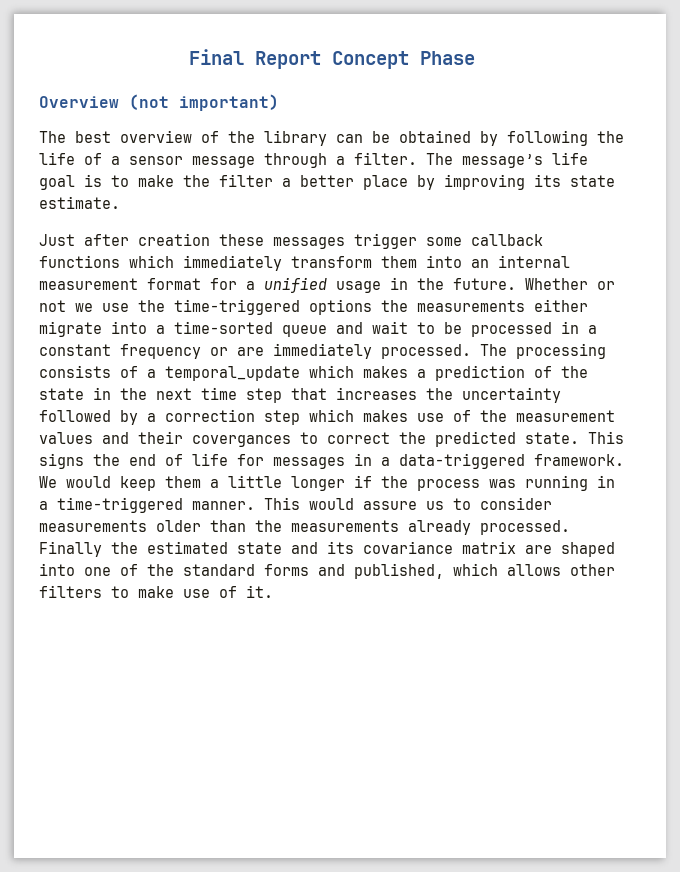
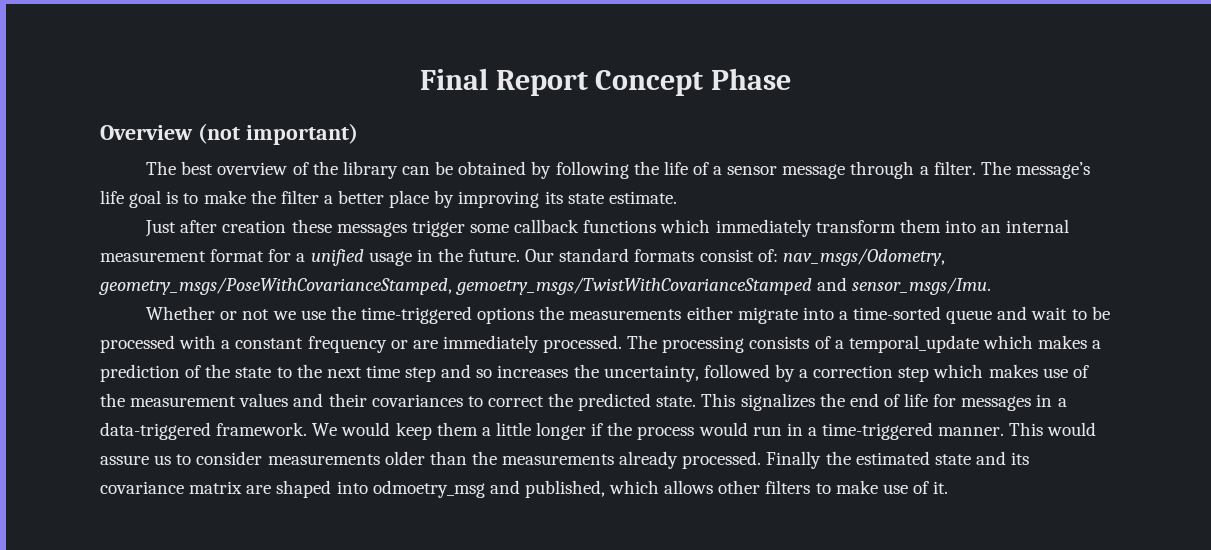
- Just after creation these messages trigger some callback functions which immediately transform them into an internal measurement format for a unified usage in the future. Whether or not we use the time-triggered options the measurements either migrate into a time-sorted queue and wait to be processed in a constant frequency or are immediately processed.
+ Just after creation these messages trigger some callback functions which immediately transform them into an internal measurement format for a unified usage in the future. Our standard formats consist of: nav_msgs/Odometry, geometry_msgs/PoseWithCovarianceStamped, gemoetry_msgs/TwistWithCovarianceStamped and sensor_msgs/Imu.
+ Whether or not we use the time-triggered options the measurements either migrate into a time-sorted queue and wait to be processed with a constant frequency or are immediately processed.
- The processing consists of a temporal_update which makes a prediction of the state in the next time step that increases the uncertainty followed by a correction step which makes use of the measurement values and their covergances to correct the predicted state.
+ The processing consists of a temporal_update which makes a prediction of the state to the next time step and so increases the uncertainty, followed by a correction step which makes use of the measurement values and their covariances to correct the predicted state.
- This signs the end of life for messages in a data-triggered framework.
+ This signalizes the end of life for messages in a data-triggered framework.
- We would keep them a little longer if the process was running in a time-triggered manner.
+ We would keep them a little longer if the process would run in a time-triggered manner.
- Finally the estimated state and its covariance matrix are shaped into one of the standard forms and published, which allows other filters to make use of it.
+ Finally the estimated state and its covariance matrix are shaped into odmoetry_msg and published, which allows other filters to make use of it.

